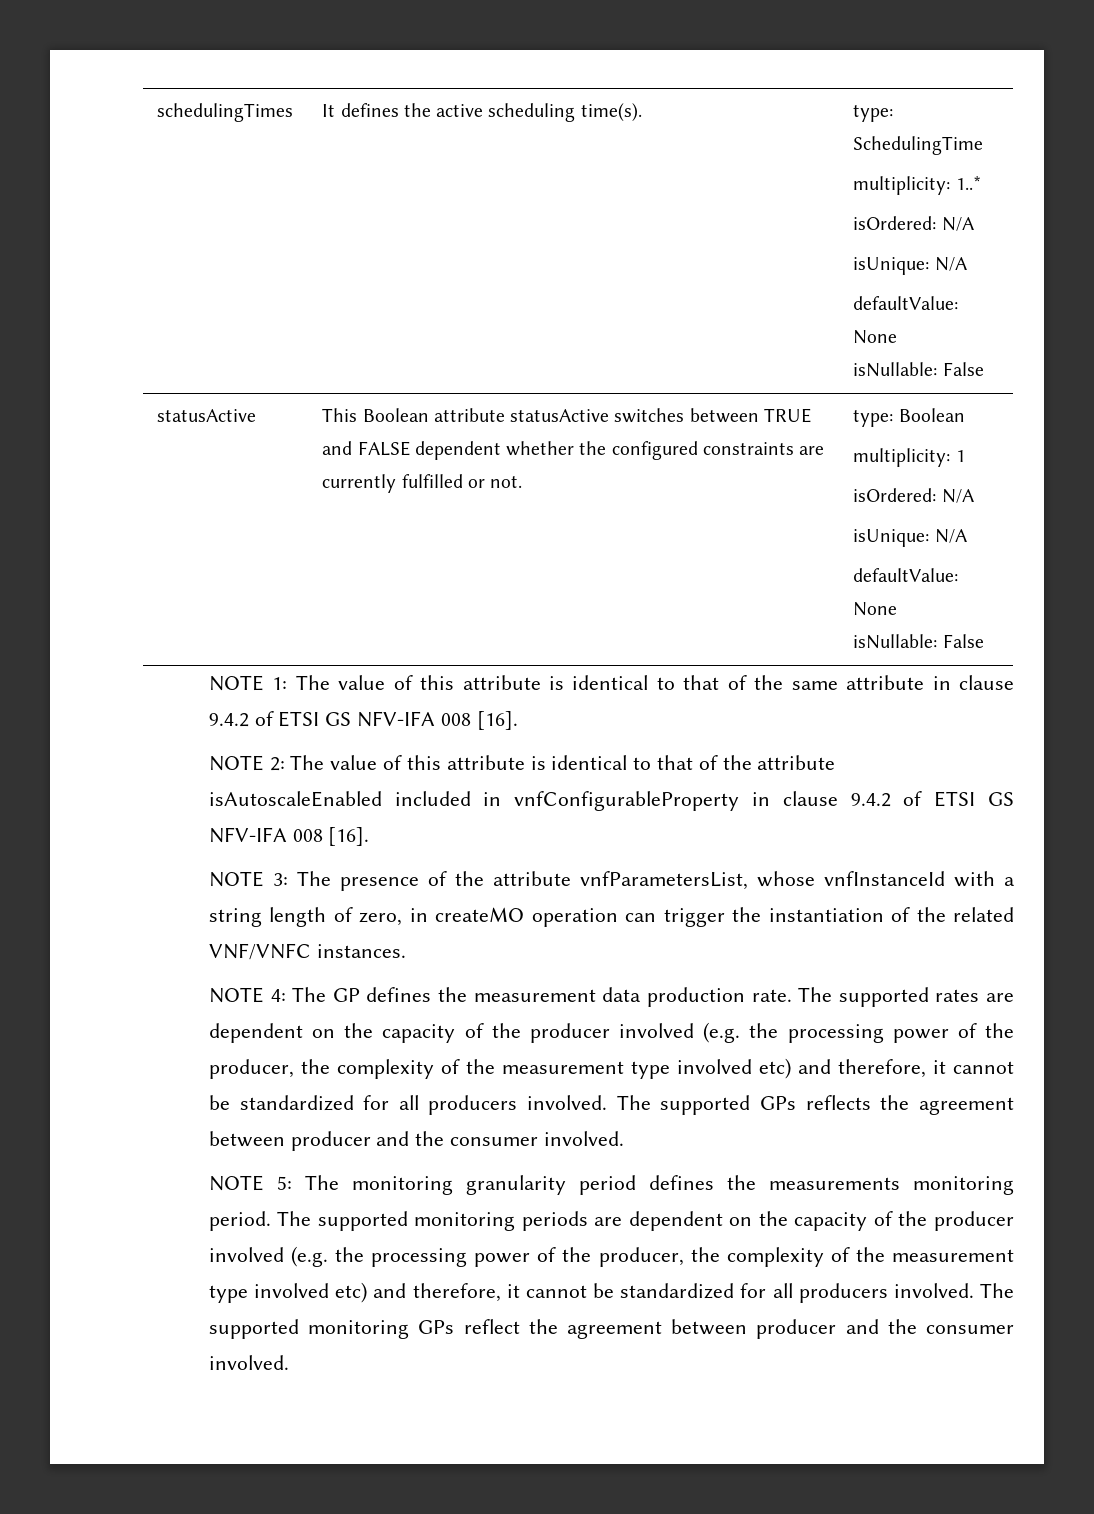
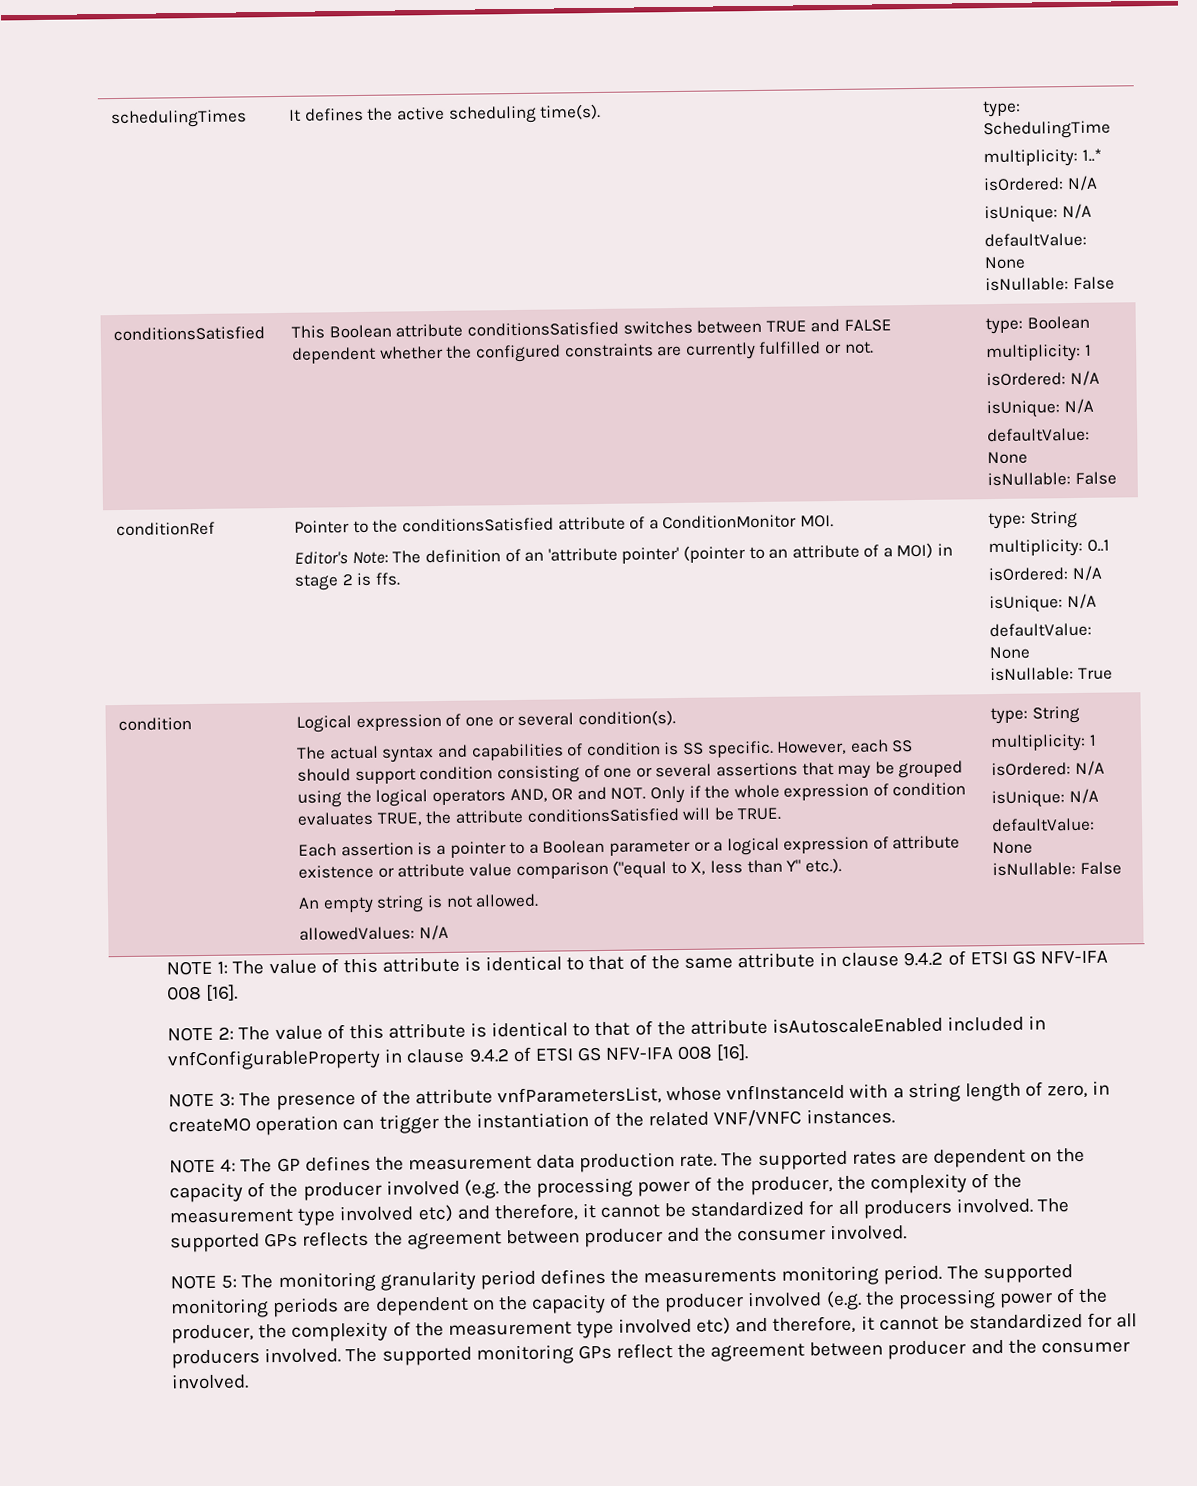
- statusActive | This Boolean attribute statusActive switches between TRUE and FALSE dependent whether the configured constraints are currently fulfilled or not. | type: Boolean
+ conditionsSatisfied | This Boolean attribute conditionsSatisfied switches between TRUE and FALSE dependent whether the configured constraints are currently fulfilled or not. | type: Boolean
+ conditionRef | Pointer to the conditionsSatisfied attribute of a ConditionMonitor MOI.
+ Editor's Note: The definition of an 'attribute pointer' (pointer to an attribute of a MOI) in stage 2 is ffs. | type: String
+ multiplicity: 0..1
+ isOrdered: N/A
+ isUnique: N/A
+ defaultValue: None
+ isNullable: True
+ condition | Logical expression of one or several condition(s).
+ The actual syntax and capabilities of condition is SS specific. However, each SS should support condition consisting of one or several assertions that may be grouped using the logical operators AND, OR and NOT. Only if the whole expression of condition evaluates TRUE, the attribute conditionsSatisfied will be TRUE.
+ Each assertion is a pointer to a Boolean parameter or a logical expression of attribute existence or attribute value comparison ("equal to X, less than Y" etc.).
+ An empty string is not allowed.
+ allowedValues: N/A | type: String
+ multiplicity: 1
+ isOrdered: N/A
+ isUnique: N/A
+ defaultValue: None
+ isNullable: False

